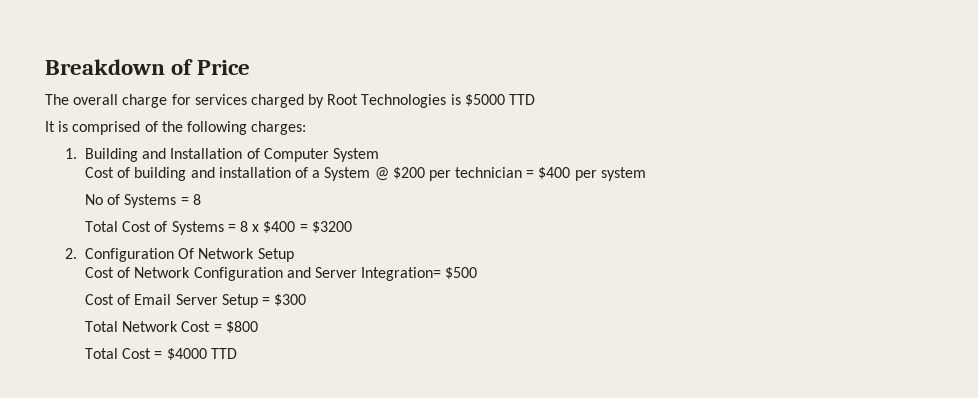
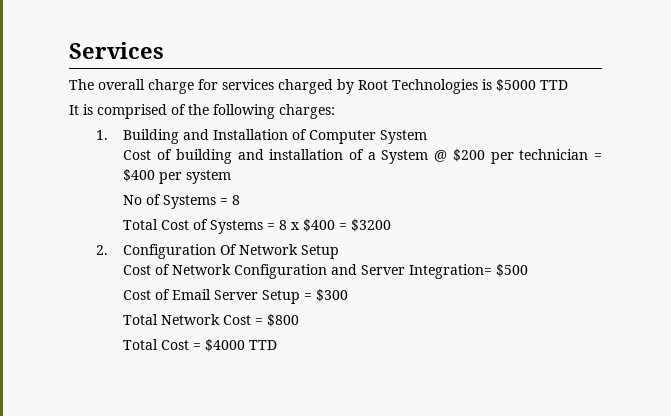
- Breakdown of Price
+ Services

